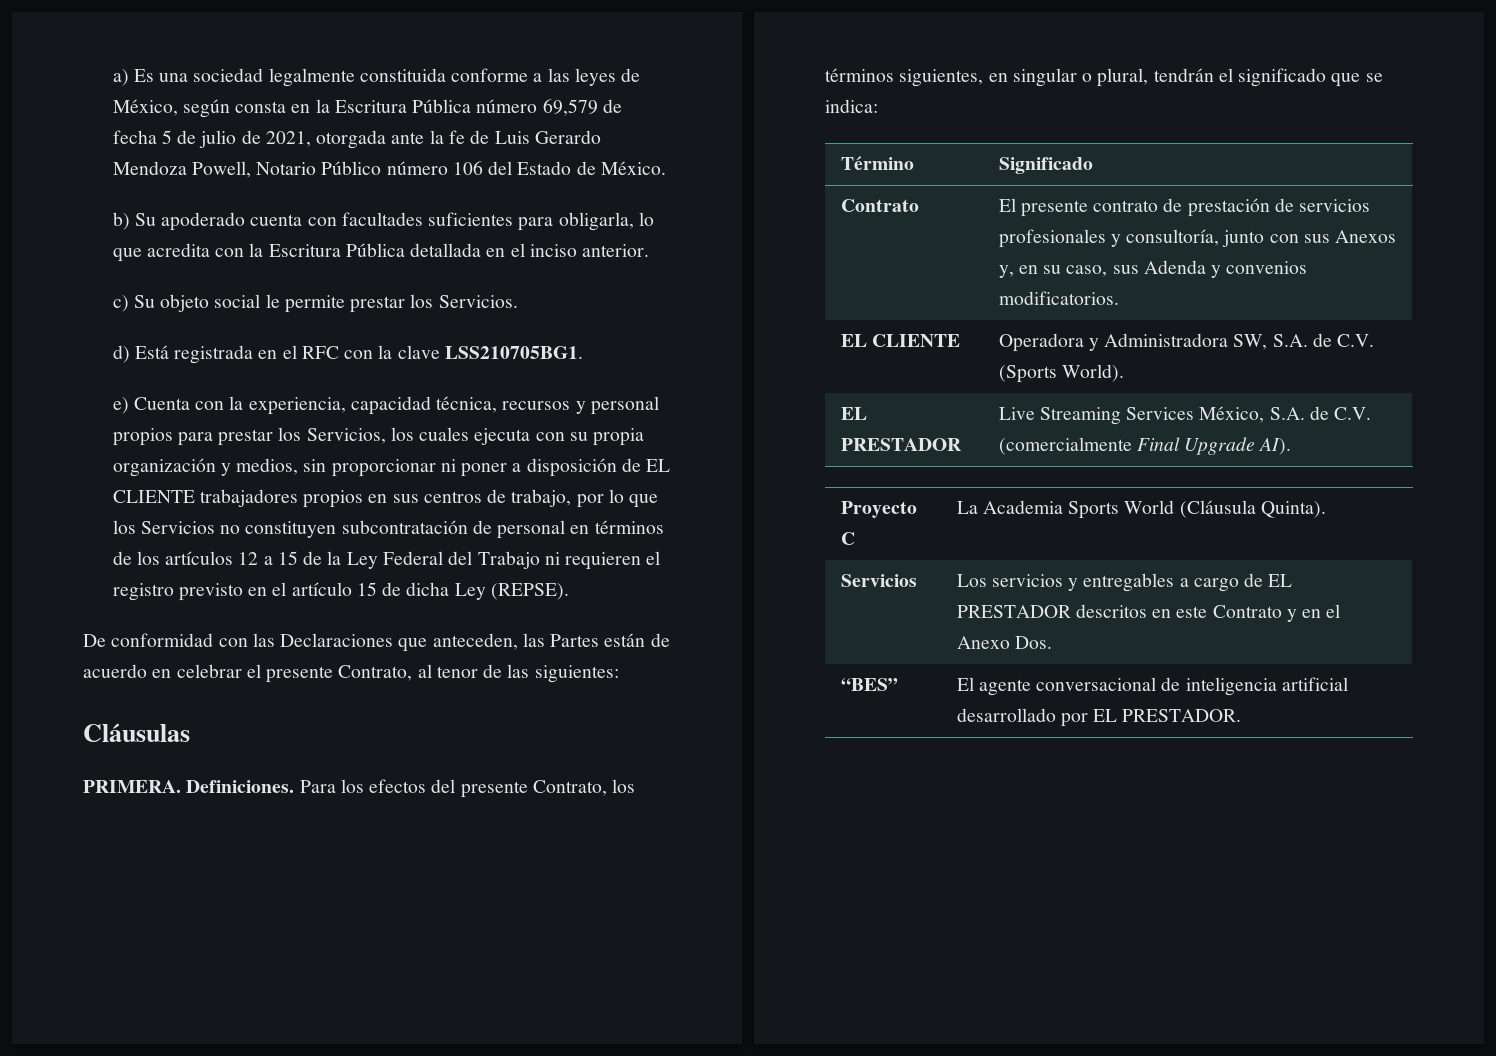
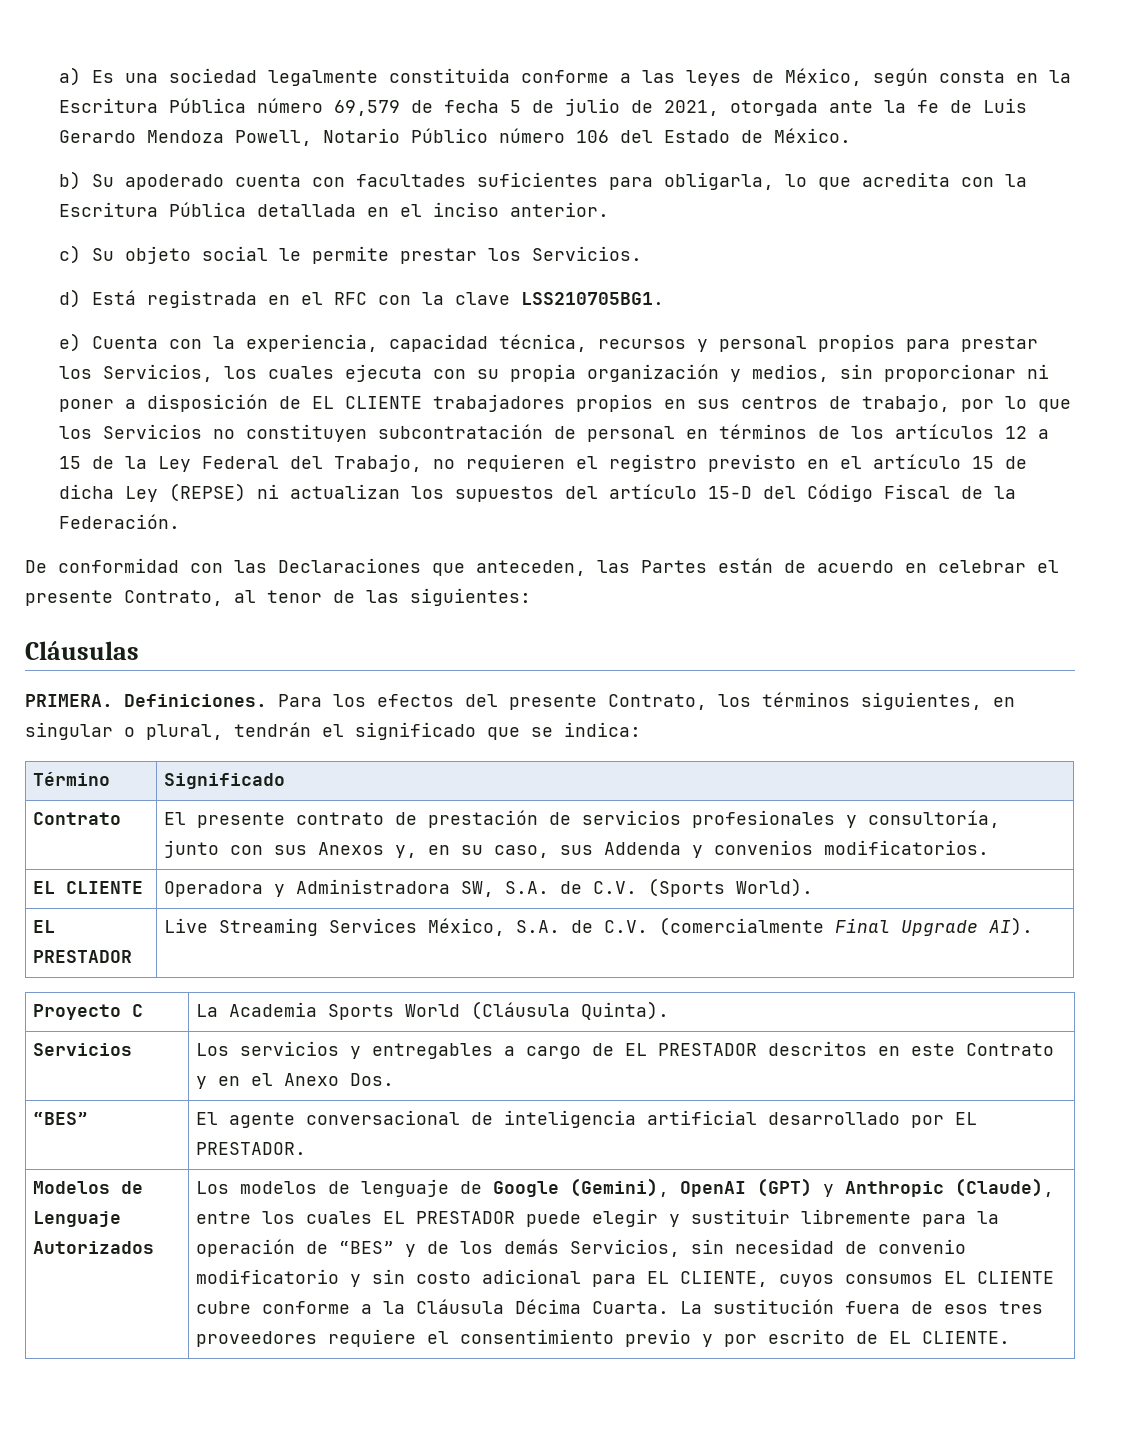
- e) Cuenta con la experiencia, capacidad técnica, recursos y personal propios para prestar los Servicios, los cuales ejecuta con su propia organización y medios, sin proporcionar ni poner a disposición de EL CLIENTE trabajadores propios en sus centros de trabajo, por lo que los Servicios no constituyen subcontratación de personal en términos de los artículos 12 a 15 de la Ley Federal del Trabajo ni requieren el registro previsto en el artículo 15 de dicha Ley (REPSE).
+ e) Cuenta con la experiencia, capacidad técnica, recursos y personal propios para prestar los Servicios, los cuales ejecuta con su propia organización y medios, sin proporcionar ni poner a disposición de EL CLIENTE trabajadores propios en sus centros de trabajo, por lo que los Servicios no constituyen subcontratación de personal en términos de los artículos 12 a 15 de la Ley Federal del Trabajo, no requieren el registro previsto en el artículo 15 de dicha Ley (REPSE) ni actualizan los supuestos del artículo 15-D del Código Fiscal de la Federación.
- Contrato | El presente contrato de prestación de servicios profesionales y consultoría, junto con sus Anexos y, en su caso, sus Adenda y convenios modificatorios.
+ Contrato | El presente contrato de prestación de servicios profesionales y consultoría, junto con sus Anexos y, en su caso, sus Addenda y convenios modificatorios.
+ Modelos de Lenguaje Autorizados | Los modelos de lenguaje de Google (Gemini), OpenAI (GPT) y Anthropic (Claude), entre los cuales EL PRESTADOR puede elegir y sustituir libremente para la operación de “BES” y de los demás Servicios, sin necesidad de convenio modificatorio y sin costo adicional para EL CLIENTE, cuyos consumos EL CLIENTE cubre conforme a la Cláusula Décima Cuarta. La sustitución fuera de esos tres proveedores requiere el consentimiento previo y por escrito de EL CLIENTE.

